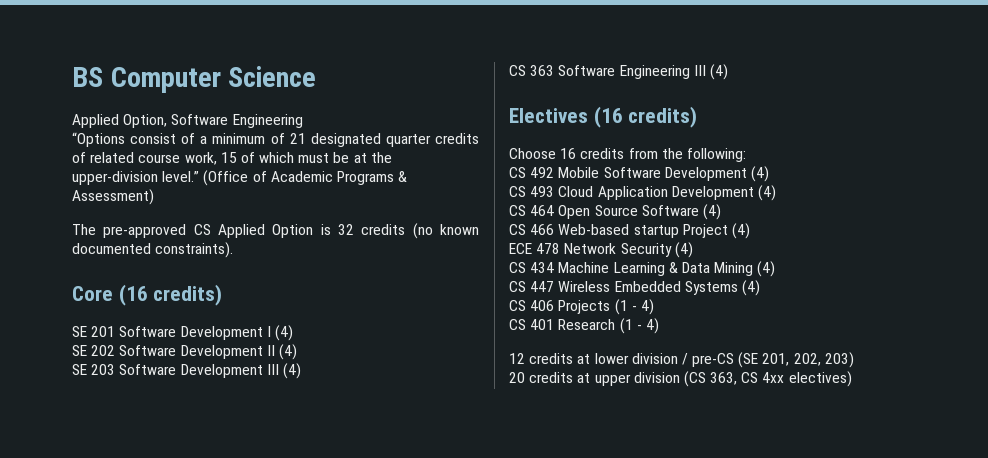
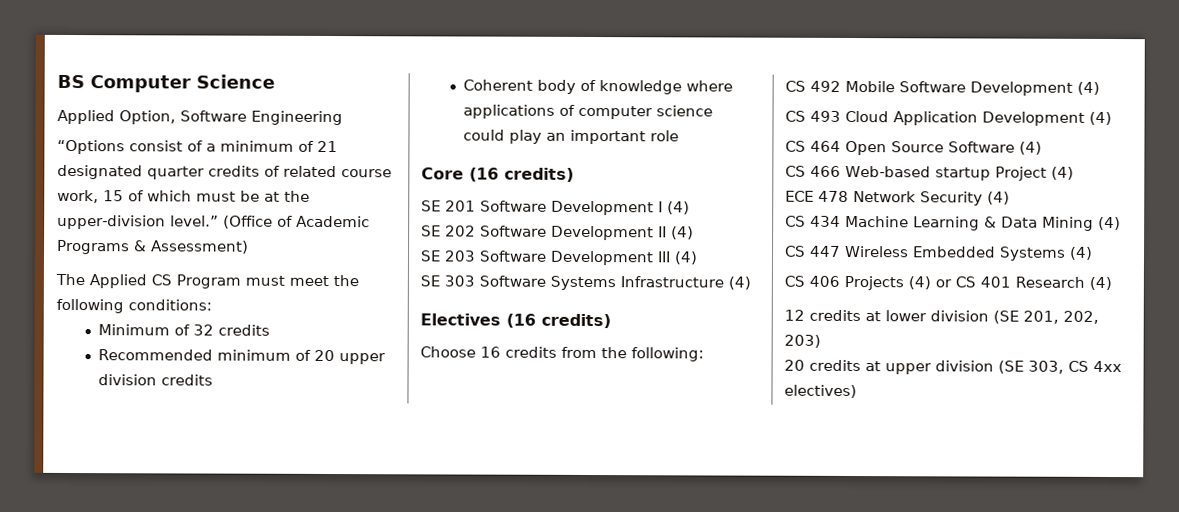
- The pre-approved CS Applied Option is 32 credits (no known documented constraints).
+ The Applied CS Program must meet the following conditions:
+ Minimum of 32 credits
+ Recommended minimum of 20 upper division credits
+ Coherent body of knowledge where applications of computer science could play an important role
- CS 363 Software Engineering III (4)
+ SE 303 Software Systems Infrastructure (4)
- CS 406 Projects (1 - 4)
- CS 401 Research (1 - 4)
+ CS 406 Projects (4) or CS 401 Research (4)
- 12 credits at lower division / pre-CS (SE 201, 202, 203)
+ 12 credits at lower division (SE 201, 202, 203)
- 20 credits at upper division (CS 363, CS 4xx electives)
+ 20 credits at upper division (SE 303, CS 4xx electives)

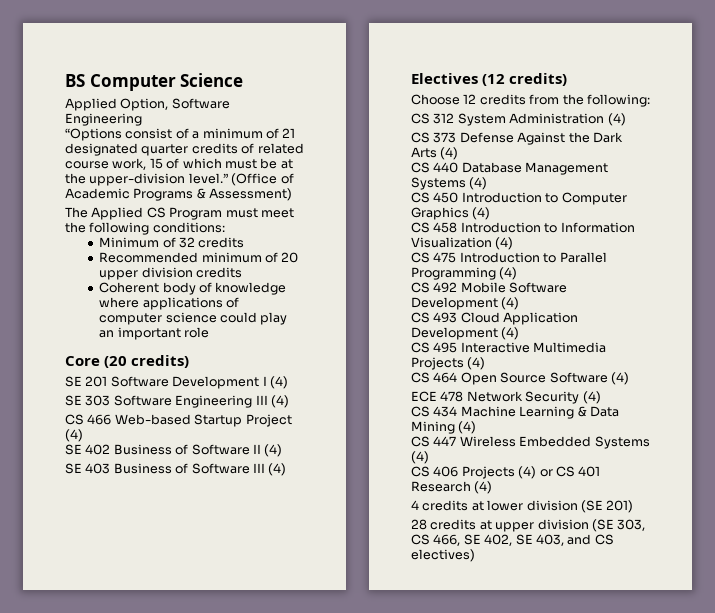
- Core (16 credits)
+ Core (20 credits)
- SE 202 Software Development II (4)
- SE 203 Software Development III (4)
- SE 303 Software Systems Infrastructure (4)
+ SE 303 Software Engineering III (4)
+ CS 466 Web-based Startup Project (4)
+ SE 402 Business of Software II (4)
+ SE 403 Business of Software III (4)
- Electives (16 credits)
+ Electives (12 credits)
- Choose 16 credits from the following:
+ Choose 12 credits from the following:
+ CS 312 System Administration (4)
+ CS 373 Defense Against the Dark Arts (4)
+ CS 440 Database Management Systems (4)
+ CS 450 Introduction to Computer Graphics (4)
+ CS 458 Introduction to Information Visualization (4)
+ CS 475 Introduction to Parallel Programming (4)
+ CS 495 Interactive Multimedia Projects (4)
- CS 466 Web-based startup Project (4)
- 12 credits at lower division (SE 201, 202, 203)
- 20 credits at upper division (SE 303, CS 4xx electives)
+ 4 credits at lower division (SE 201)
+ 28 credits at upper division (SE 303, CS 466, SE 402, SE 403, and CS electives)

